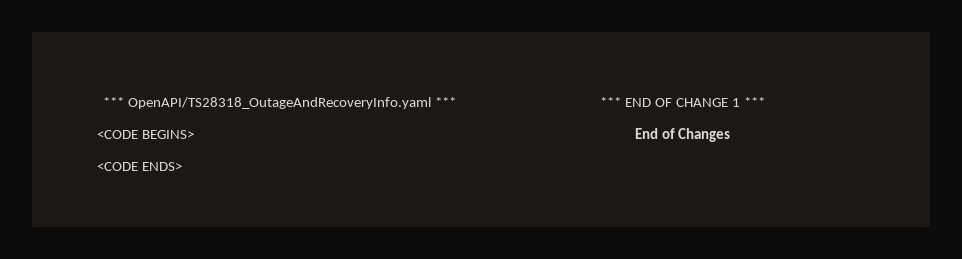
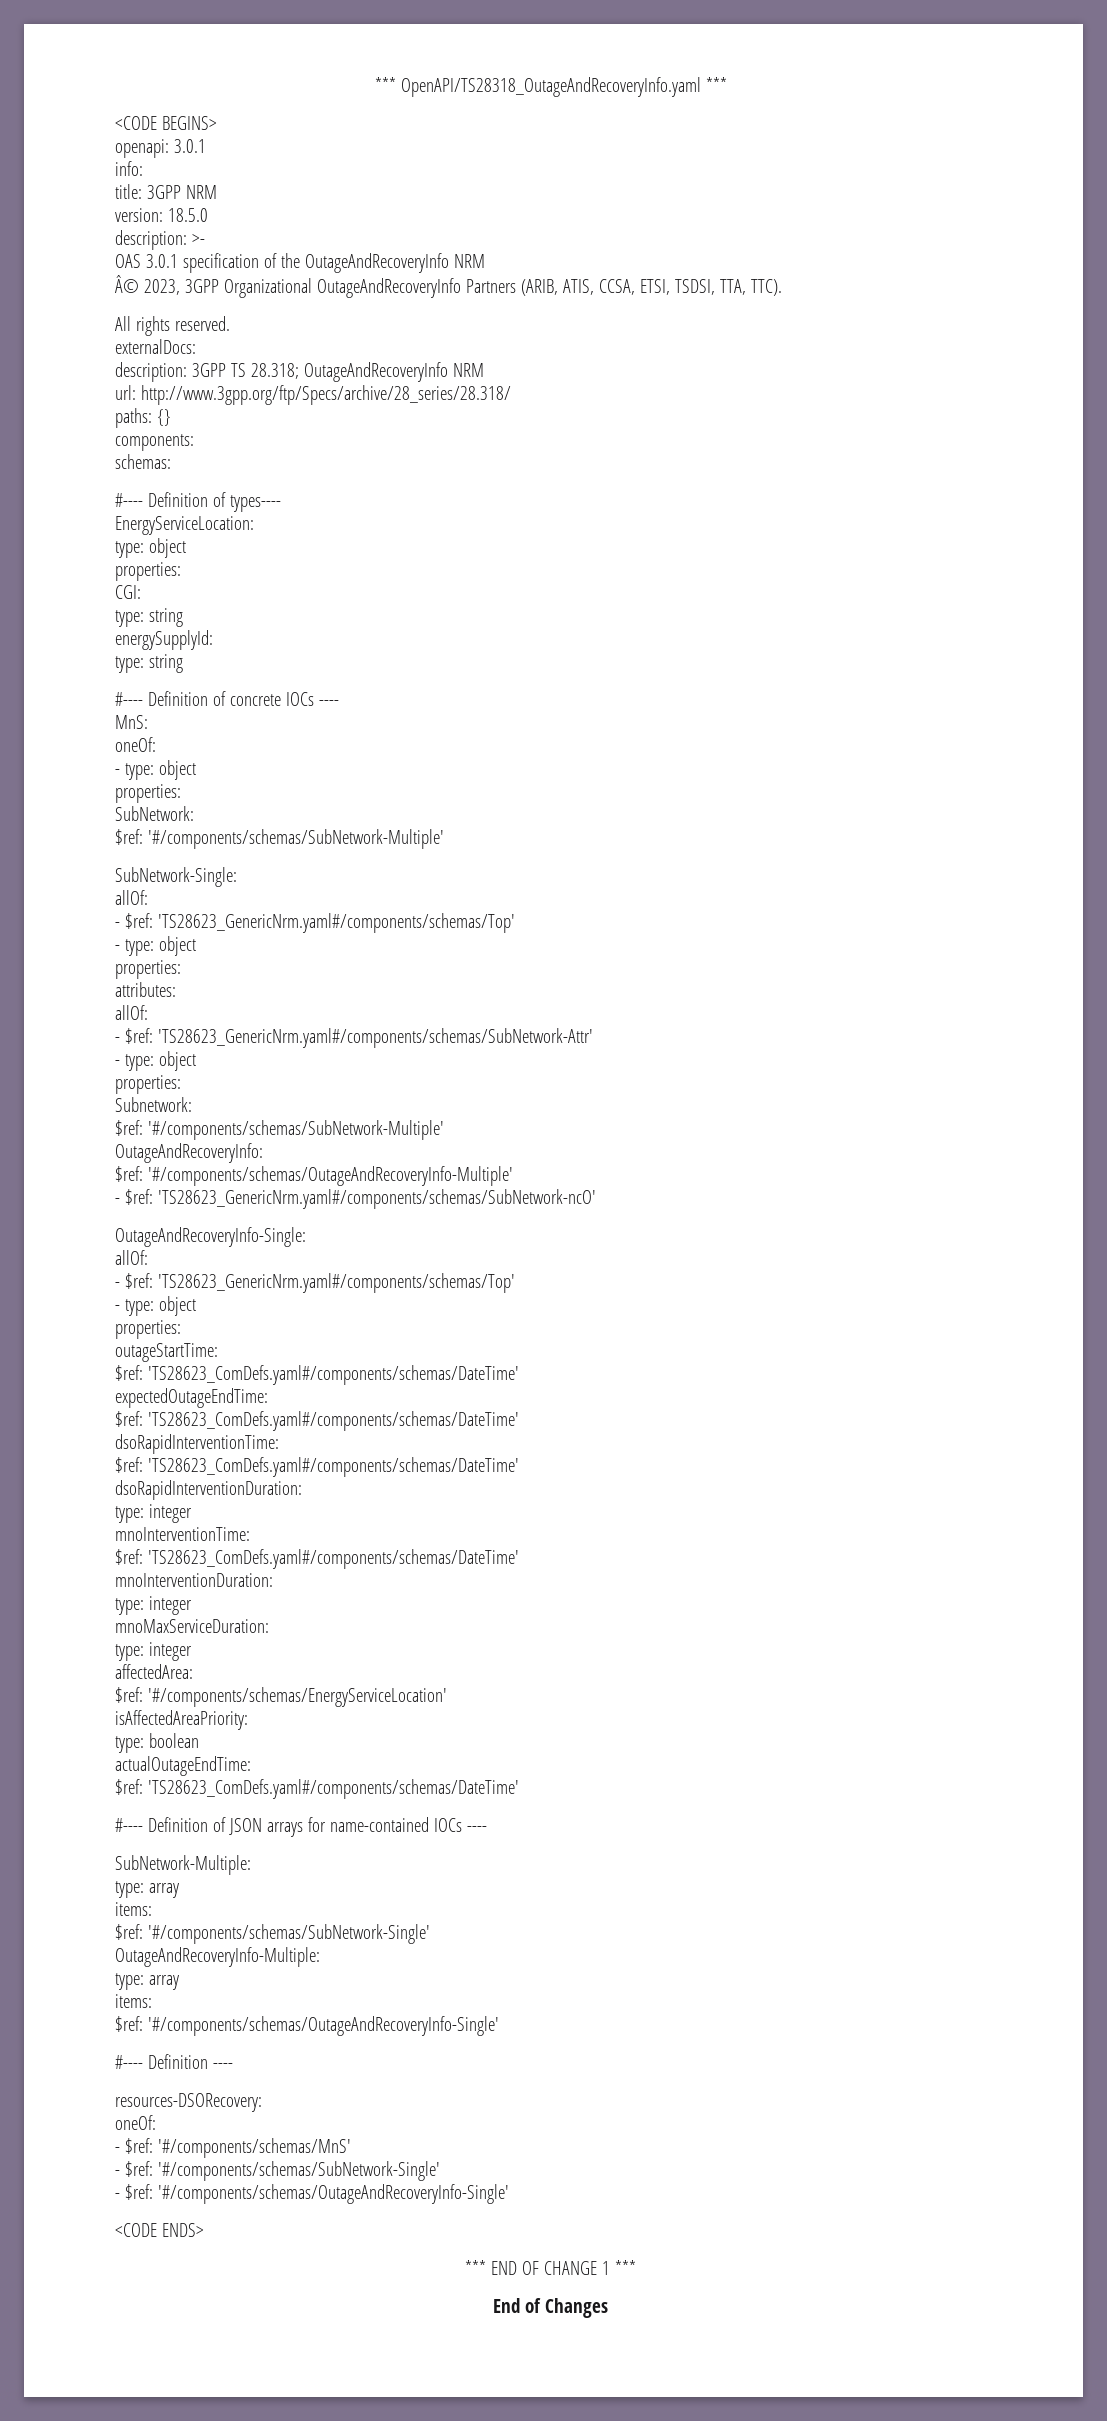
+ openapi: 3.0.1
+ info:
+ title: 3GPP NRM
+ version: 18.5.0
+ description: >-
+ OAS 3.0.1 specification of the OutageAndRecoveryInfo NRM
+ Â© 2023, 3GPP Organizational OutageAndRecoveryInfo Partners (ARIB, ATIS, CCSA, ETSI, TSDSI, TTA, TTC).
+ All rights reserved.
+ externalDocs:
+ description: 3GPP TS 28.318; OutageAndRecoveryInfo NRM
+ url: http://www.3gpp.org/ftp/Specs/archive/28_series/28.318/
+ paths: {}
+ components:
+ schemas:
+ #---- Definition of types----
+ EnergyServiceLocation:
+ type: object
+ properties:
+ CGI:
+ type: string
+ energySupplyId:
+ type: string
+ #---- Definition of concrete IOCs ----
+ MnS:
+ oneOf:
+ - type: object
+ properties:
+ SubNetwork:
+ $ref: '#/components/schemas/SubNetwork-Multiple'
+ SubNetwork-Single:
+ allOf:
+ - $ref: 'TS28623_GenericNrm.yaml#/components/schemas/Top'
+ - type: object
+ properties:
+ attributes:
+ allOf:
+ - $ref: 'TS28623_GenericNrm.yaml#/components/schemas/SubNetwork-Attr'
+ - type: object
+ properties:
+ Subnetwork:
+ $ref: '#/components/schemas/SubNetwork-Multiple'
+ OutageAndRecoveryInfo:
+ $ref: '#/components/schemas/OutageAndRecoveryInfo-Multiple'
+ - $ref: 'TS28623_GenericNrm.yaml#/components/schemas/SubNetwork-ncO'
+ OutageAndRecoveryInfo-Single:
+ allOf:
+ - $ref: 'TS28623_GenericNrm.yaml#/components/schemas/Top'
+ - type: object
+ properties:
+ outageStartTime:
+ $ref: 'TS28623_ComDefs.yaml#/components/schemas/DateTime'
+ expectedOutageEndTime:
+ $ref: 'TS28623_ComDefs.yaml#/components/schemas/DateTime'
+ dsoRapidInterventionTime:
+ $ref: 'TS28623_ComDefs.yaml#/components/schemas/DateTime'
+ dsoRapidInterventionDuration:
+ type: integer
+ mnoInterventionTime:
+ $ref: 'TS28623_ComDefs.yaml#/components/schemas/DateTime'
+ mnoInterventionDuration:
+ type: integer
+ mnoMaxServiceDuration:
+ type: integer
+ affectedArea:
+ $ref: '#/components/schemas/EnergyServiceLocation'
+ isAffectedAreaPriority:
+ type: boolean
+ actualOutageEndTime:
+ $ref: 'TS28623_ComDefs.yaml#/components/schemas/DateTime'
+ #---- Definition of JSON arrays for name-contained IOCs ----
+ SubNetwork-Multiple:
+ type: array
+ items:
+ $ref: '#/components/schemas/SubNetwork-Single'
+ OutageAndRecoveryInfo-Multiple:
+ type: array
+ items:
+ $ref: '#/components/schemas/OutageAndRecoveryInfo-Single'
+ #---- Definition ----
+ resources-DSORecovery:
+ oneOf:
+ - $ref: '#/components/schemas/MnS'
+ - $ref: '#/components/schemas/SubNetwork-Single'
+ - $ref: '#/components/schemas/OutageAndRecoveryInfo-Single'

